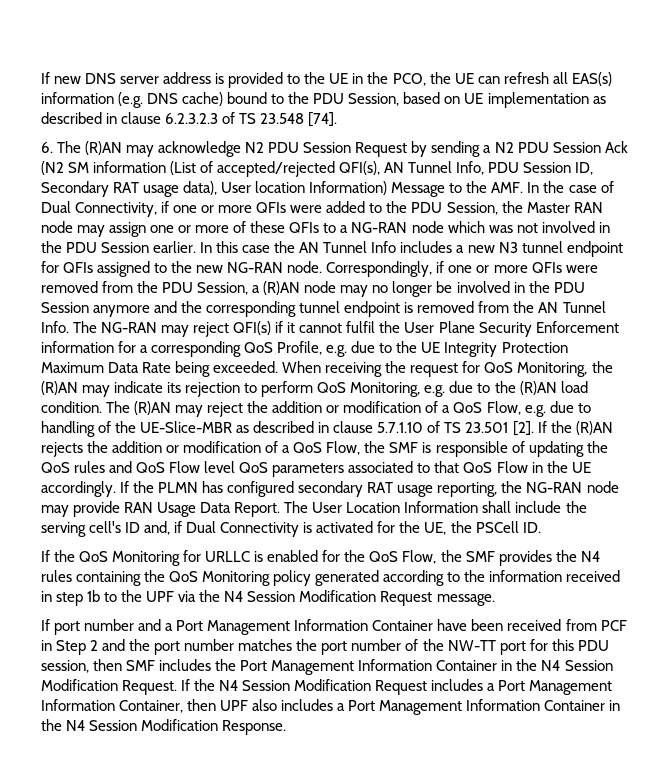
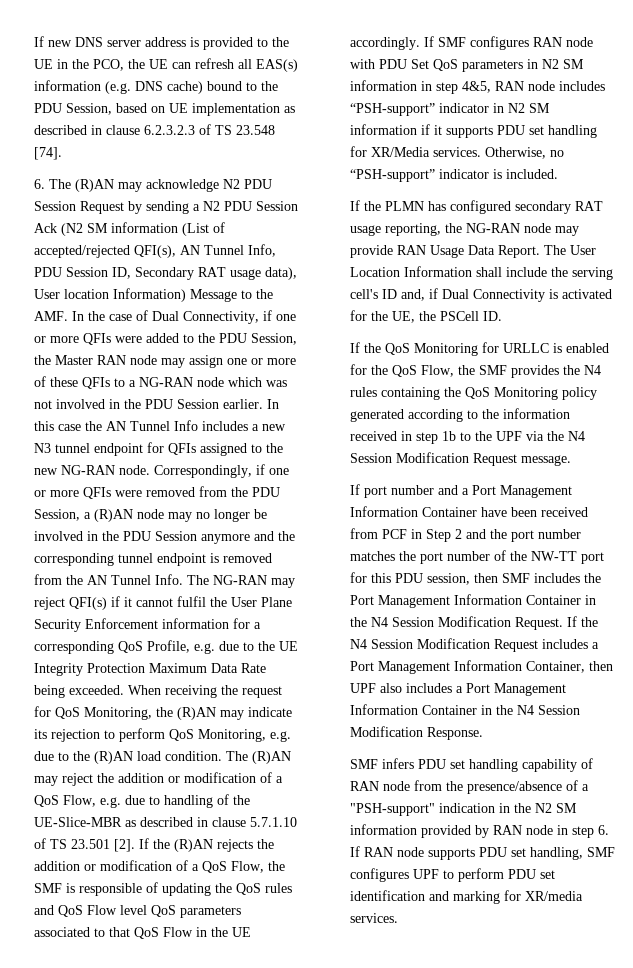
+ If SMF configures RAN node with PDU Set QoS parameters in N2 SM information in step 4&5, RAN node includes “PSH-support” indicator in N2 SM information if it supports PDU set handling for XR/Media services. Otherwise, no “PSH-support” indicator is included.
+ SMF infers PDU set handling capability of RAN node from the presence/absence of a "PSH-support" indication in the N2 SM information provided by RAN node in step 6. If RAN node supports PDU set handling, SMF configures UPF to perform PDU set identification and marking for XR/media services.

